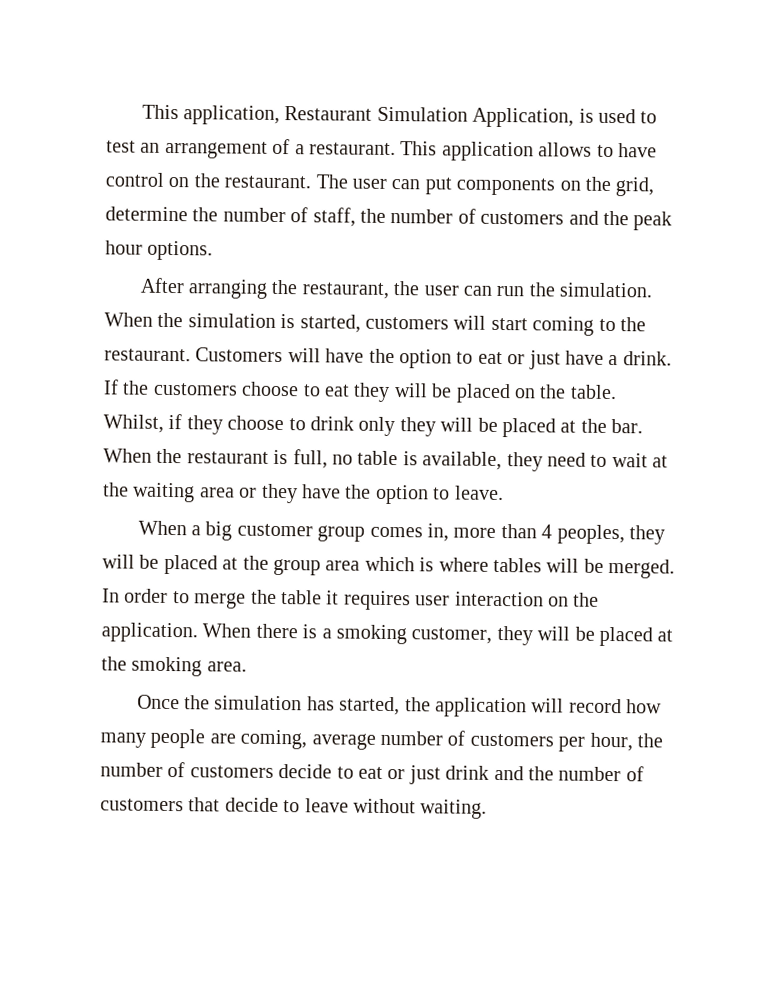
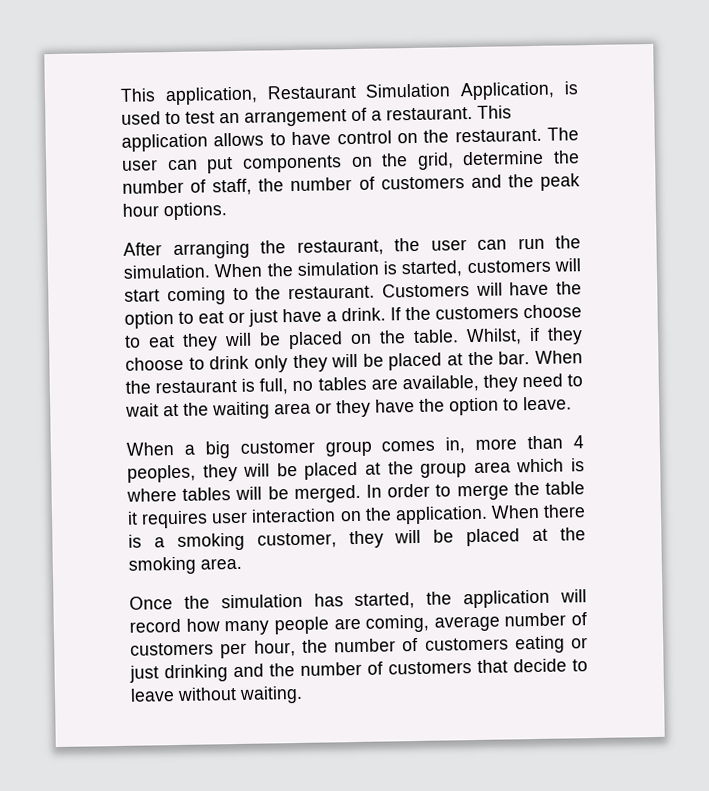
- When the restaurant is full, no table is available, they need to wait at the waiting area or they have the option to leave.
+ When the restaurant is full, no tables are available, they need to wait at the waiting area or they have the option to leave.
- Once the simulation has started, the application will record how many people are coming, average number of customers per hour, the number of customers decide to eat or just drink and the number of customers that decide to leave without waiting.
+ Once the simulation has started, the application will record how many people are coming, average number of customers per hour, the number of customers eating or just drinking and the number of customers that decide to leave without waiting.

